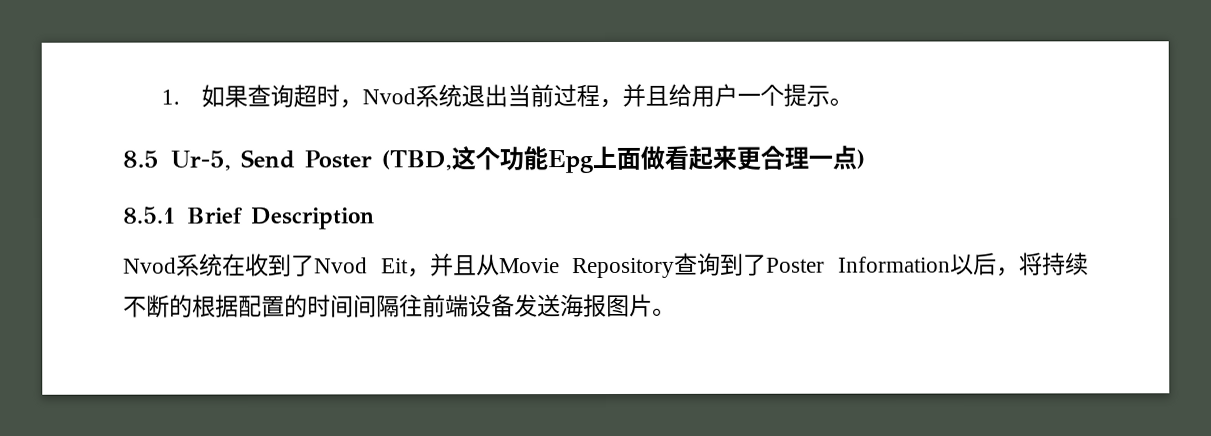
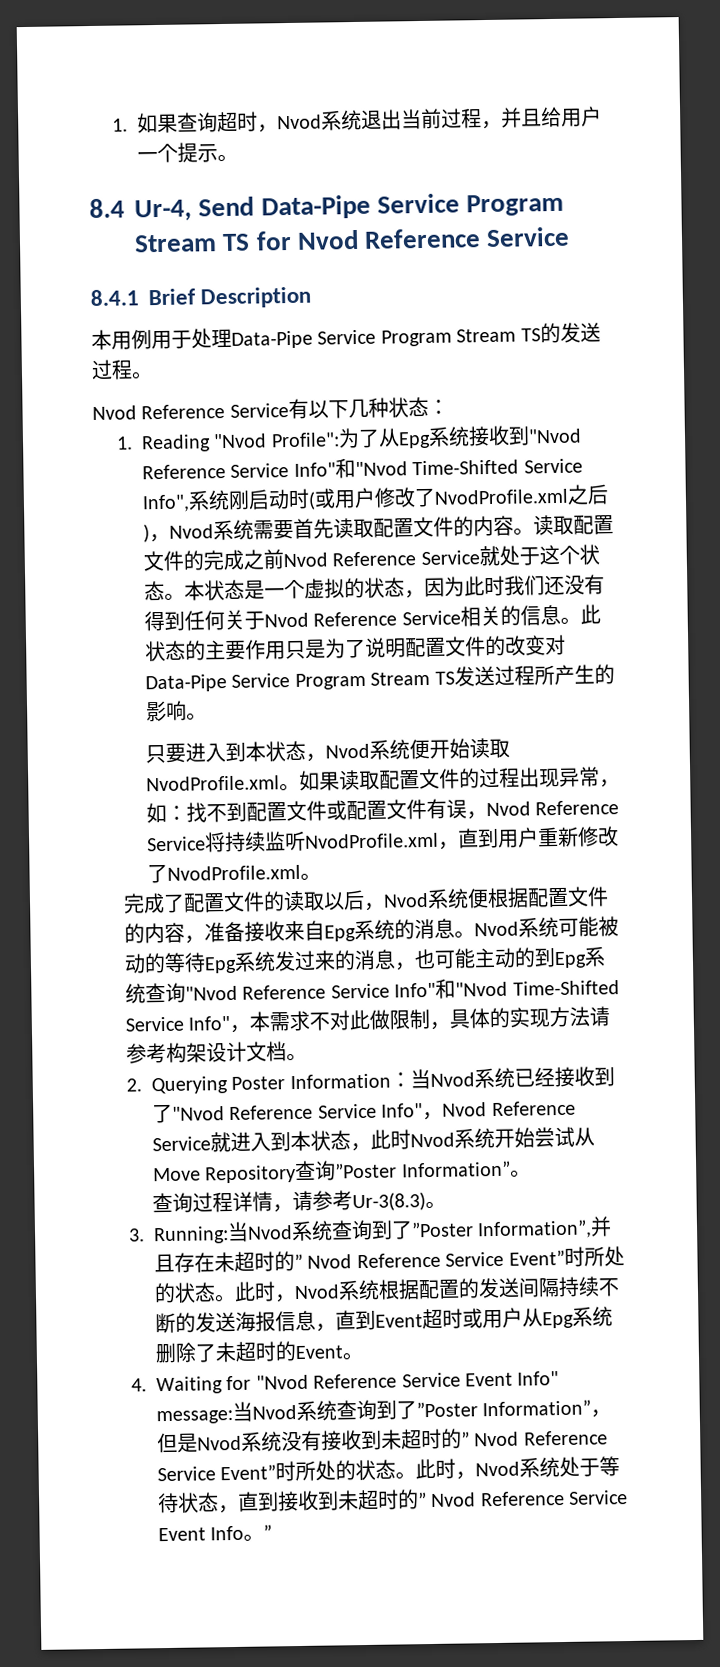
- 8.5 Ur-5, Send Poster (TBD,这个功能Epg上面做看起来更合理一点)
- 8.5.1 Brief Description
- Nvod系统在收到了Nvod Eit，并且从Movie Repository查询到了Poster Information以后，将持续不断的根据配置的时间间隔往前端设备发送海报图片。
+ 8.4 Ur-4, Send Data-Pipe Service Program Stream TS for Nvod Reference Service
+ 8.4.1 Brief Description
+ 本用例用于处理Data-Pipe Service Program Stream TS的发送过程。
+ Nvod Reference Service有以下几种状态：
+ 1. Reading "Nvod Profile":为了从Epg系统接收到"Nvod Reference Service Info"和"Nvod Time-Shifted Service Info",系统刚启动时(或用户修改了NvodProfile.xml之后)，Nvod系统需要首先读取配置文件的内容。读取配置文件的完成之前Nvod Reference Service就处于这个状态。本状态是一个虚拟的状态，因为此时我们还没有得到任何关于Nvod Reference Service相关的信息。此状态的主要作用只是为了说明配置文件的改变对Data-Pipe Service Program Stream TS发送过程所产生的影响。
+ 只要进入到本状态，Nvod系统便开始读取NvodProfile.xml。如果读取配置文件的过程出现异常，如：找不到配置文件或配置文件有误，Nvod Reference Service将持续监听NvodProfile.xml，直到用户重新修改了NvodProfile.xml。
+ 完成了配置文件的读取以后，Nvod系统便根据配置文件的内容，准备接收来自Epg系统的消息。Nvod系统可能被动的等待Epg系统发过来的消息，也可能主动的到Epg系统查询"Nvod Reference Service Info"和"Nvod Time-Shifted Service Info"，本需求不对此做限制，具体的实现方法请参考构架设计文档。
+ 2. Querying Poster Information：当Nvod系统已经接收到了"Nvod Reference Service Info"，Nvod Reference Service就进入到本状态，此时Nvod系统开始尝试从Move Repository查询”Poster Information”。
+ 查询过程详情，请参考Ur-3(8.3)。
+ 3. Running:当Nvod系统查询到了”Poster Information”,并且存在未超时的” Nvod Reference Service Event”时所处的状态。此时，Nvod系统根据配置的发送间隔持续不断的发送海报信息，直到Event超时或用户从Epg系统删除了未超时的Event。
+ 4. Waiting for "Nvod Reference Service Event Info" message:当Nvod系统查询到了”Poster Information”，但是Nvod系统没有接收到未超时的” Nvod Reference Service Event”时所处的状态。此时，Nvod系统处于等待状态，直到接收到未超时的” Nvod Reference Service Event Info。”

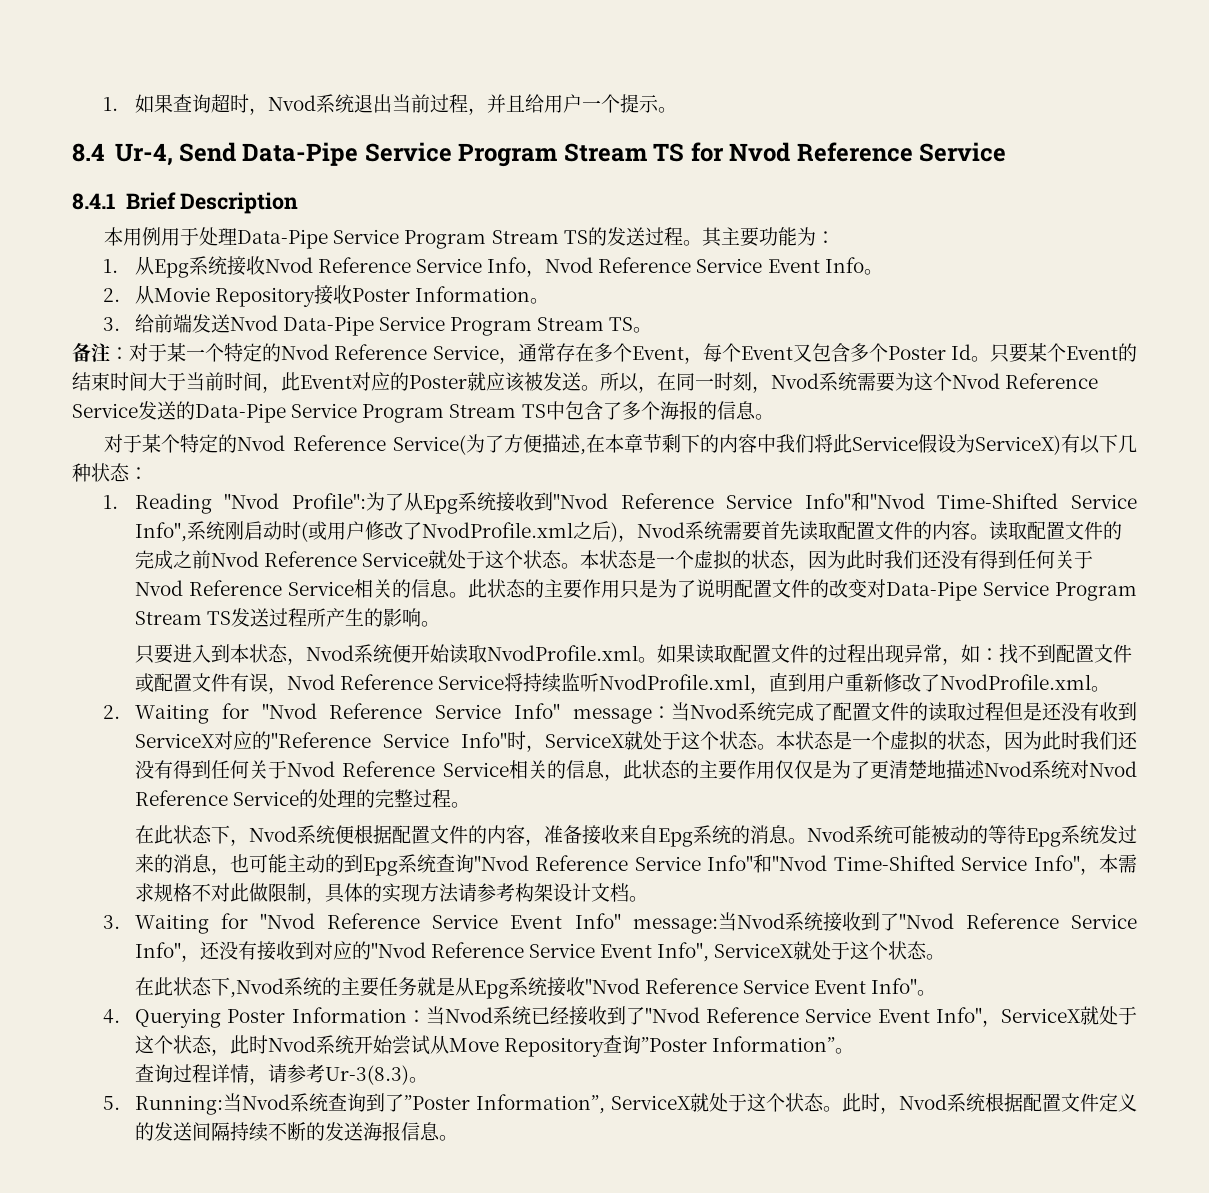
- 本用例用于处理Data-Pipe Service Program Stream TS的发送过程。
- Nvod Reference Service有以下几种状态：
+ 本用例用于处理Data-Pipe Service Program Stream TS的发送过程。其主要功能为：
+ 1.从Epg系统接收Nvod Reference Service Info，Nvod Reference Service Event Info。
+ 2.从Movie Repository接收Poster Information。
+ 3.给前端发送Nvod Data-Pipe Service Program Stream TS。
+ 备注：对于某一个特定的Nvod Reference Service，通常存在多个Event，每个Event又包含多个Poster Id。只要某个Event的结束时间大于当前时间，此Event对应的Poster就应该被发送。所以，在同一时刻，Nvod系统需要为这个Nvod Reference Service发送的Data-Pipe Service Program Stream TS中包含了多个海报的信息。
+ 对于某个特定的Nvod Reference Service(为了方便描述,在本章节剩下的内容中我们将此Service假设为ServiceX)有以下几种状态：
- 完成了配置文件的读取以后，Nvod系统便根据配置文件的内容，准备接收来自Epg系统的消息。
+ 2. Waiting for "Nvod Reference Service Info" message：当Nvod系统完成了配置文件的读取过程但是还没有收到ServiceX对应的"Reference Service Info"时，ServiceX就处于这个状态。本状态是一个虚拟的状态，因为此时我们还没有得到任何关于Nvod Reference Service相关的信息，此状态的主要作用仅仅是为了更清楚地描述Nvod系统对Nvod Reference Service的处理的完整过程。
+ 在此状态下，Nvod系统便根据配置文件的内容，准备接收来自Epg系统的消息。
- Nvod系统可能被动的等待Epg系统发过来的消息，也可能主动的到Epg系统查询"Nvod Reference Service Info"和"Nvod Time-Shifted Service Info"，本需求不对此做限制，具体的实现方法请参考构架设计文档。
+ Nvod系统可能被动的等待Epg系统发过来的消息，也可能主动的到Epg系统查询"Nvod Reference Service Info"和"Nvod Time-Shifted Service Info"，本需求规格不对此做限制，具体的实现方法请参考构架设计文档。
- 2. Querying Poster Information：当Nvod系统已经接收到了"Nvod Reference Service Info"，Nvod Reference Service就进入到本状态，此时Nvod系统开始尝试从Move Repository查询”Poster Information”。
+ 3. Waiting for "Nvod Reference Service Event Info" message:当Nvod系统接收到了"Nvod Reference Service Info"，还没有接收到对应的"Nvod Reference Service Event Info", ServiceX就处于这个状态。
+ 在此状态下,Nvod系统的主要任务就是从Epg系统接收"Nvod Reference Service Event Info"。
+ 4. Querying Poster Information：当Nvod系统已经接收到了"Nvod Reference Service Event Info"，ServiceX就处于这个状态，此时Nvod系统开始尝试从Move Repository查询”Poster Information”。
- 3. Running:当Nvod系统查询到了”Poster Information”,并且存在未超时的” Nvod Reference Service Event”时所处的状态。
+ 5. Running:当Nvod系统查询到了”Poster Information”, ServiceX就处于这个状态。
- 此时，Nvod系统根据配置的发送间隔持续不断的发送海报信息，直到Event超时或用户从Epg系统删除了未超时的Event。
- 4. Waiting for "Nvod Reference Service Event Info" message:当Nvod系统查询到了”Poster Information”，但是Nvod系统没有接收到未超时的” Nvod Reference Service Event”时所处的状态。此时，Nvod系统处于等待状态，直到接收到未超时的” Nvod Reference Service Event Info。”
+ 此时，Nvod系统根据配置文件定义的发送间隔持续不断的发送海报信息。

